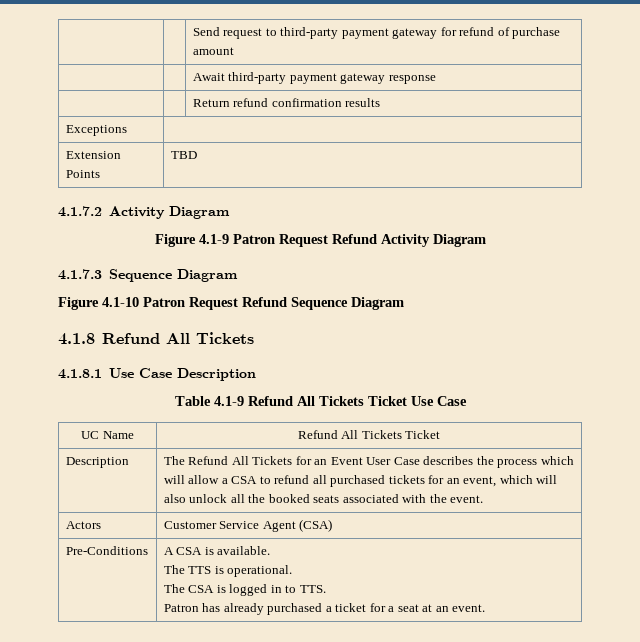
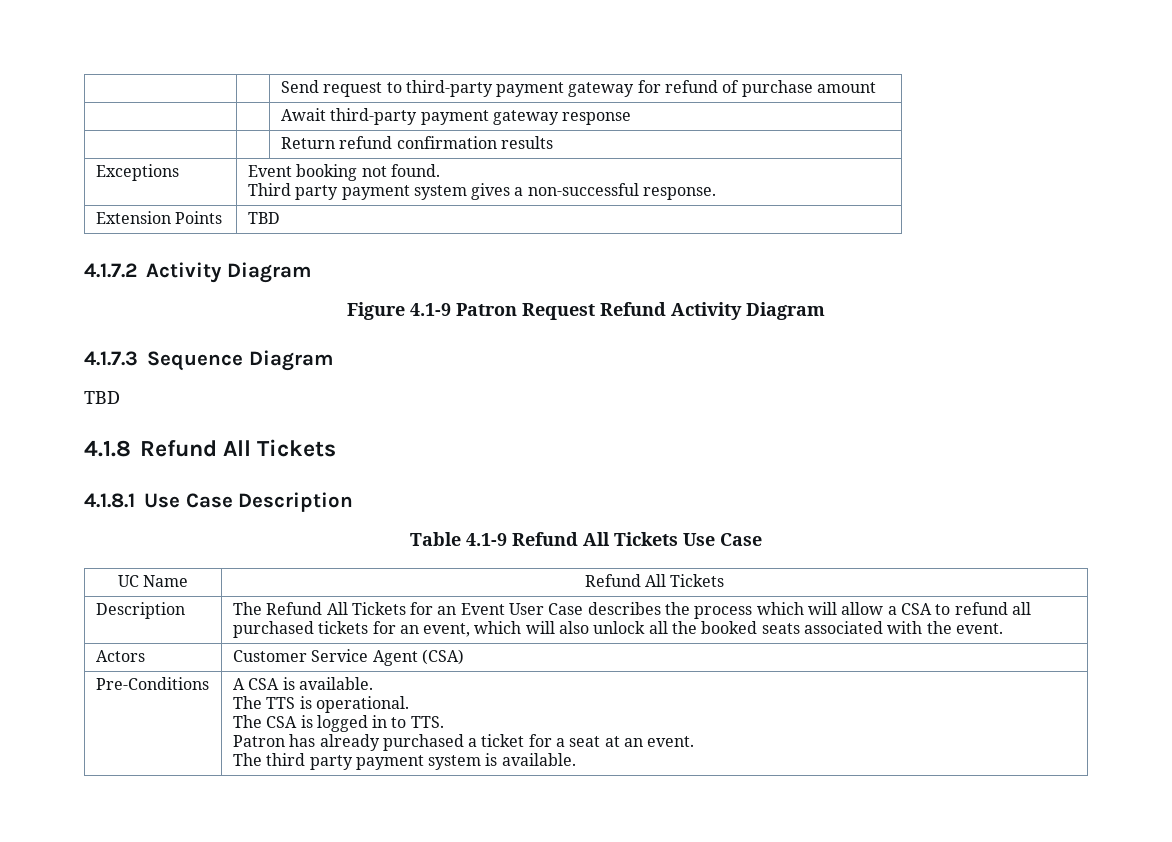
- Exceptions |
+ Exceptions | Event booking not found.
+ Third party payment system gives a non-successful response.
  4.1.7.3 Sequence Diagram
- Figure 4.1-10 Patron Request Refund Sequence Diagram
+ TBD
- Table 4.1-9 Refund All Tickets Ticket Use Case
+ Table 4.1-9 Refund All Tickets Use Case
- UC Name | Refund All Tickets Ticket
+ UC Name | Refund All Tickets
  Pre-Conditions | A CSA is available.
  The TTS is operational.
  The CSA is logged in to TTS.
  Patron has already purchased a ticket for a seat at an event.
+ The third party payment system is available.

